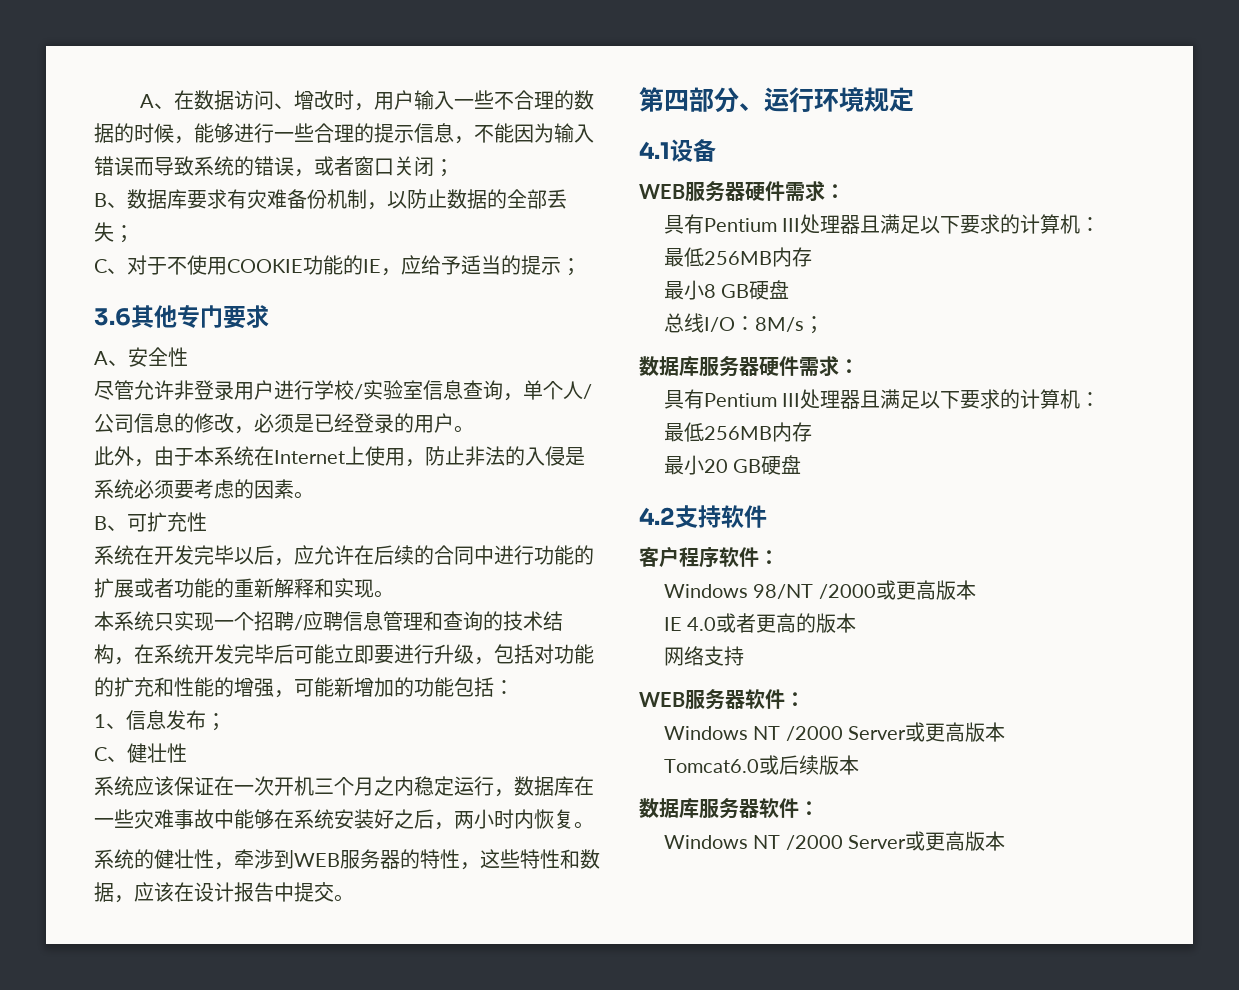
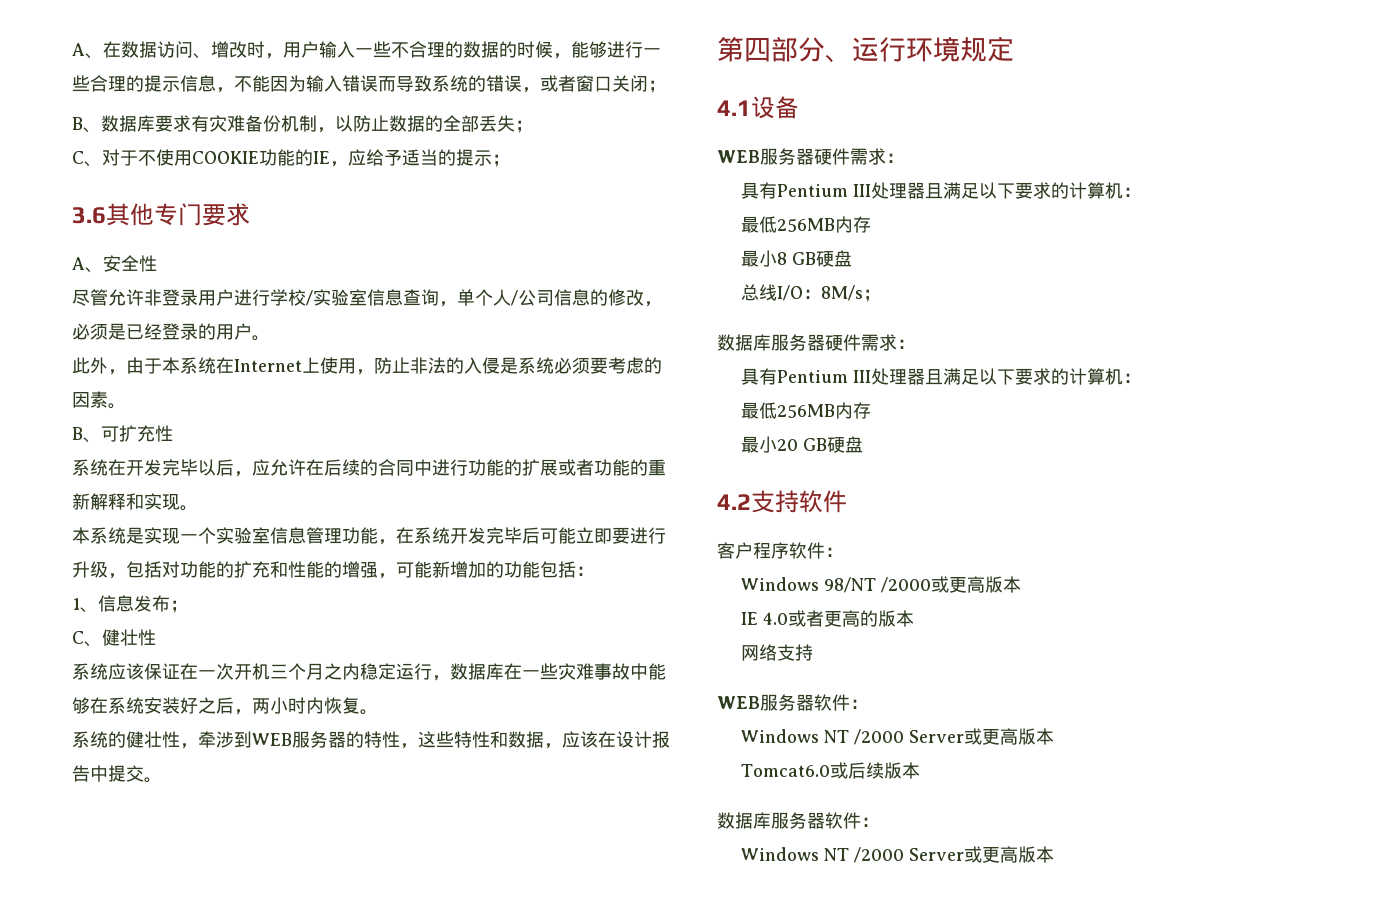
- 本系统只实现一个招聘/应聘信息管理和查询的技术结构，在系统开发完毕后可能立即要进行升级，包括对功能的扩充和性能的增强，可能新增加的功能包括：
+ 本系统是实现一个实验室信息管理功能，在系统开发完毕后可能立即要进行升级，包括对功能的扩充和性能的增强，可能新增加的功能包括：

